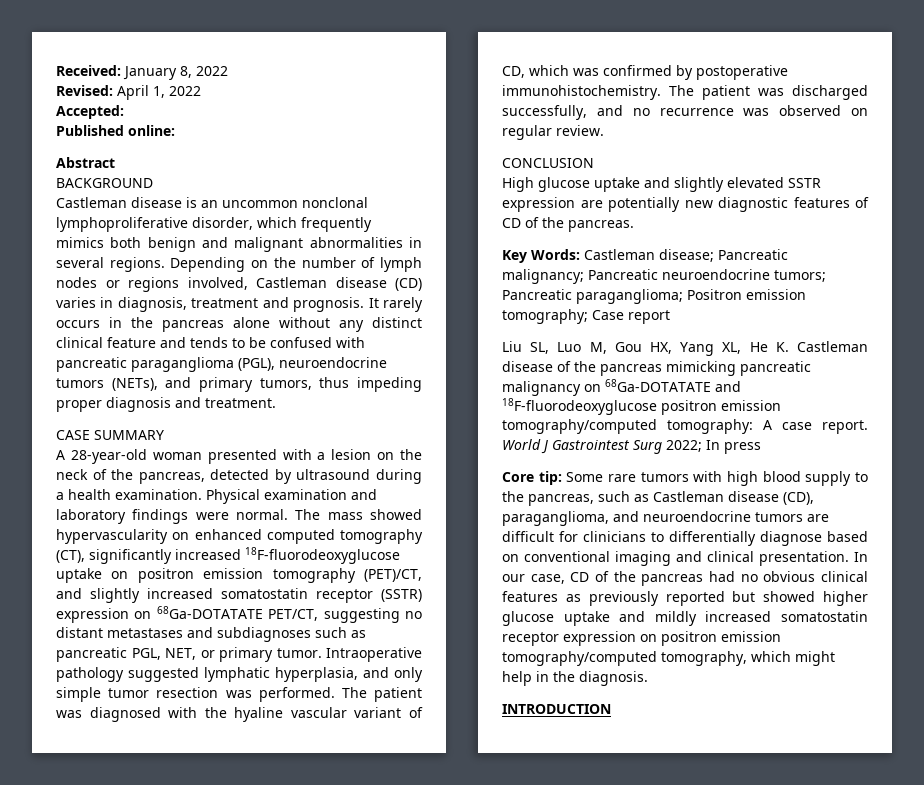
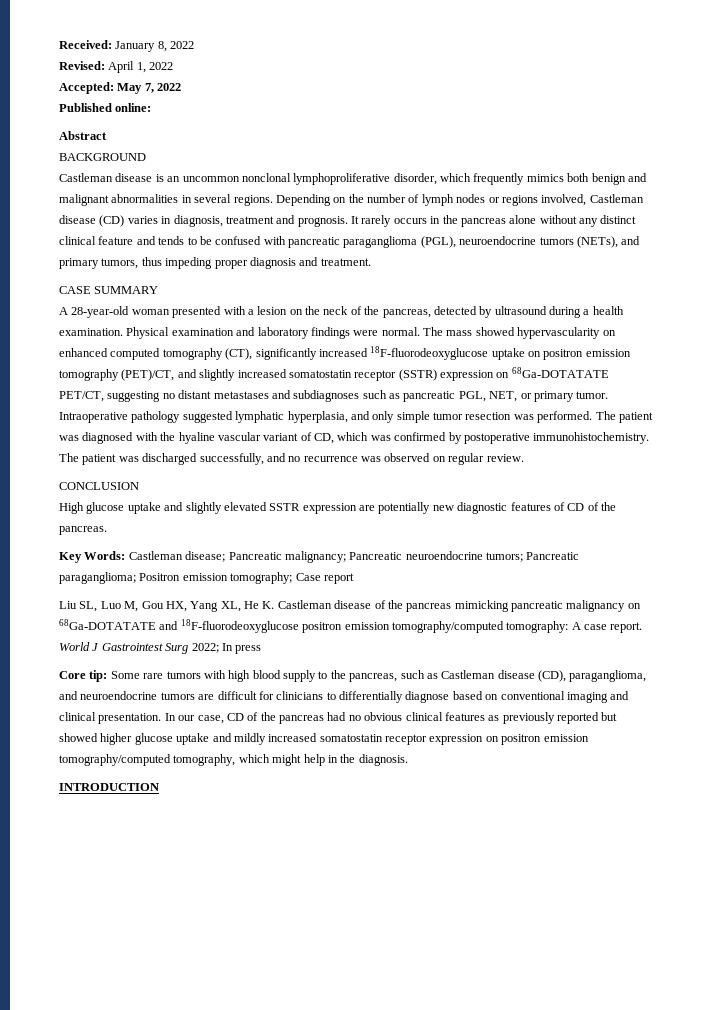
- Accepted:
+ Accepted: May 7, 2022

